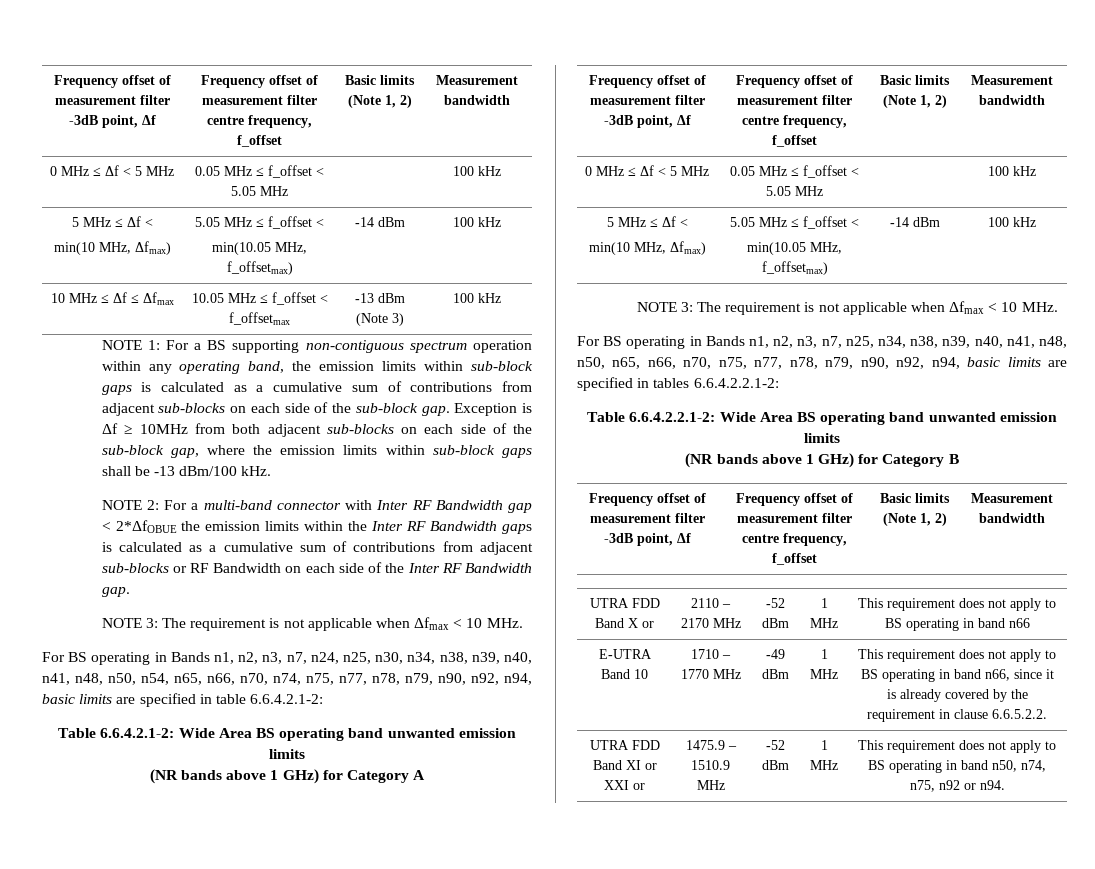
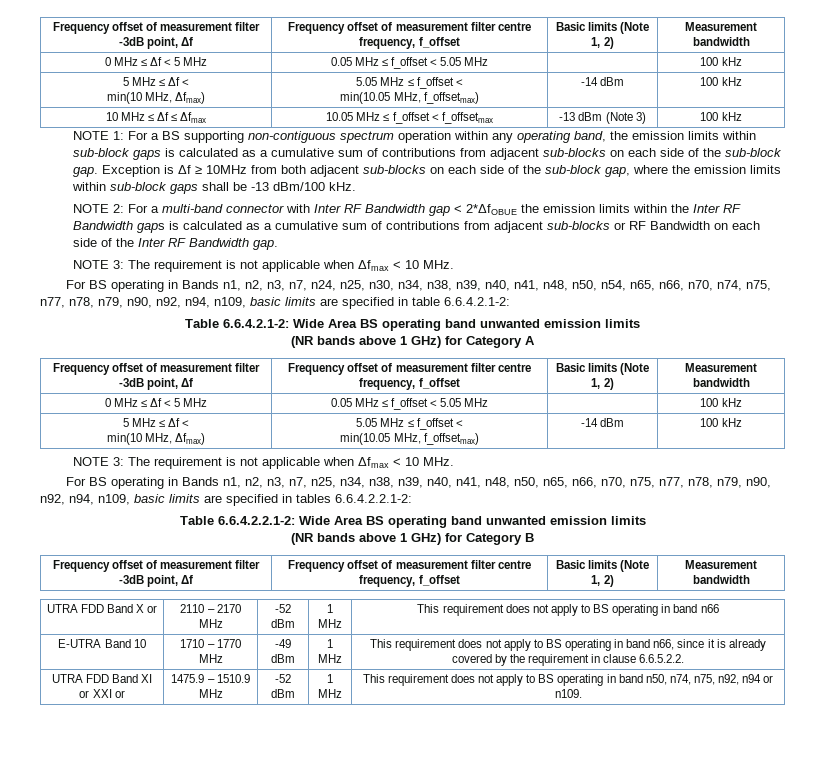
- For BS operating in Bands n1, n2, n3, n7, n24, n25, n30, n34, n38, n39, n40, n41, n48, n50, n54, n65, n66, n70, n74, n75, n77, n78, n79, n90, n92, n94, basic limits are specified in table 6.6.4.2.1-2:
+ For BS operating in Bands n1, n2, n3, n7, n24, n25, n30, n34, n38, n39, n40, n41, n48, n50, n54, n65, n66, n70, n74, n75, n77, n78, n79, n90, n92, n94, n109, basic limits are specified in table 6.6.4.2.1-2:
- For BS operating in Bands n1, n2, n3, n7, n25, n34, n38, n39, n40, n41, n48, n50, n65, n66, n70, n75, n77, n78, n79, n90, n92, n94, basic limits are specified in tables 6.6.4.2.2.1-2:
+ For BS operating in Bands n1, n2, n3, n7, n25, n34, n38, n39, n40, n41, n48, n50, n65, n66, n70, n75, n77, n78, n79, n90, n92, n94, n109, basic limits are specified in tables 6.6.4.2.2.1-2:
- UTRA FDD Band XI or XXI or | 1475.9 – 1510.9 MHz | -52 dBm | 1 MHz | This requirement does not apply to BS operating in band n50, n74, n75, n92 or n94.
+ UTRA FDD Band XI or XXI or | 1475.9 – 1510.9 MHz | -52 dBm | 1 MHz | This requirement does not apply to BS operating in band n50, n74, n75, n92, n94 or n109.

